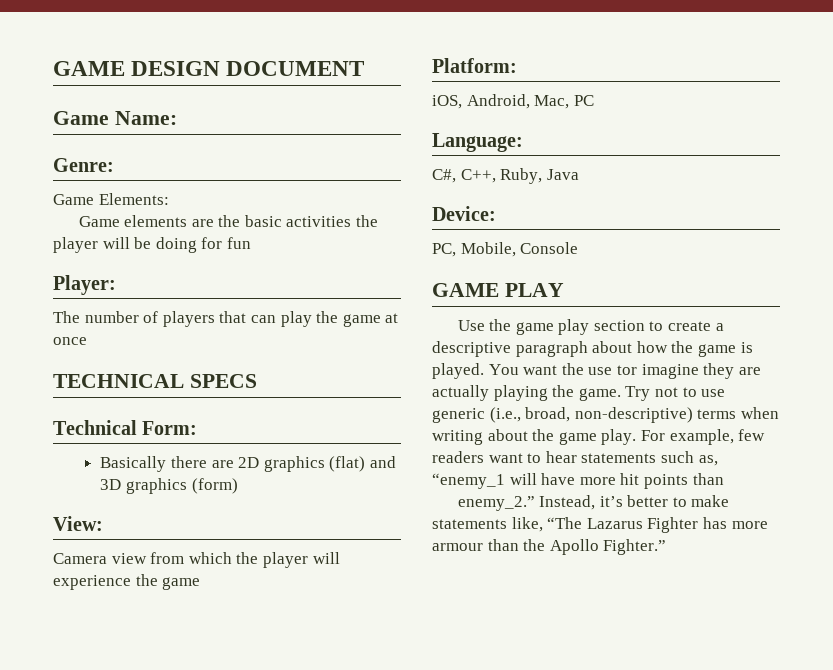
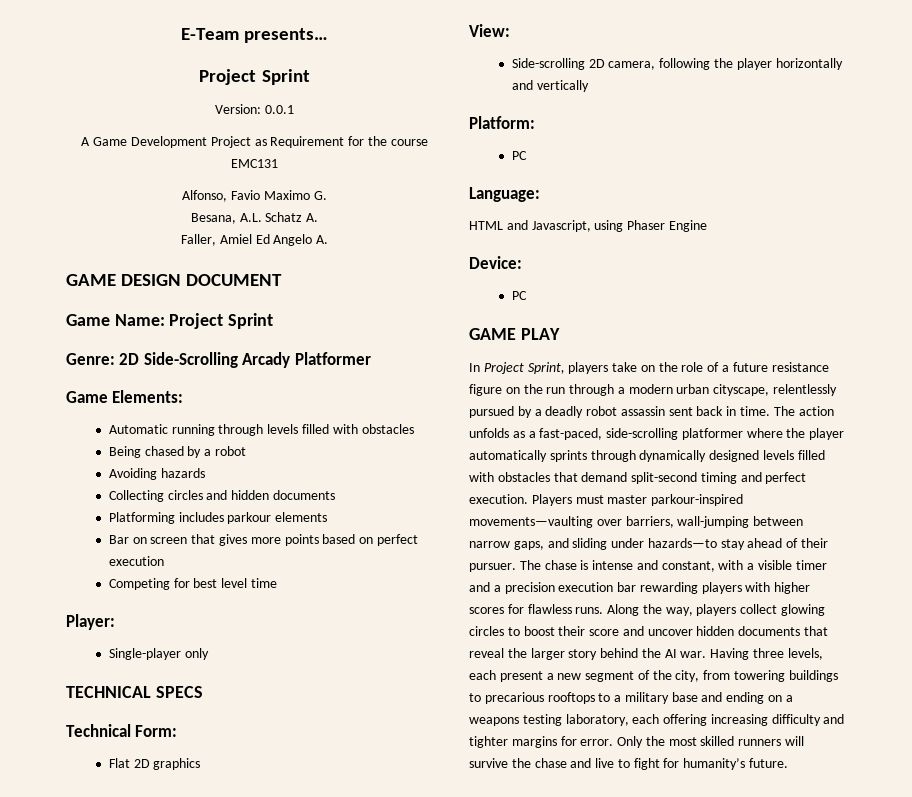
+ E-Team presents…
+ Project Sprint
+ Version: 0.0.1
+ A Game Development Project as Requirement for the course EMC131
+ Alfonso, Favio Maximo G.
+ Besana, A.L. Schatz A.
+ Faller, Amiel Ed Angelo A.
- Game Name:
+ Game Name: Project Sprint
- Genre:
+ Genre: 2D Side-Scrolling Arcady Platformer
  Game Elements:
- Game elements are the basic activities the player will be doing for fun
+ Automatic running through levels filled with obstacles
+ Being chased by a robot
+ Avoiding hazards
+ Collecting circles and hidden documents
+ Platforming includes parkour elements
+ Bar on screen that gives more points based on perfect execution
+ Competing for best level time
  Player:
- The number of players that can play the game at once
+ Single-player only
- Basically there are 2D graphics (flat) and 3D graphics (form)
+ Flat 2D graphics
  View:
- Camera view from which the player will experience the game
+ Side-scrolling 2D camera, following the player horizontally and vertically
  Platform:
- iOS, Android, Mac, PC
+ PC
  Language:
- C#, C++, Ruby, Java
+ HTML and Javascript, using Phaser Engine
  Device:
- PC, Mobile, Console
+ PC
  GAME PLAY
- Use the game play section to create a descriptive paragraph about how the game is played. You want the use tor imagine they are actually playing the game. Try not to use generic (i.e., broad, non-descriptive) terms when writing about the game play. For example, few readers want to hear statements such as, “enemy_1 will have more hit points than
- enemy_2.” Instead, it’s better to make statements like, “The Lazarus Fighter has more armour than the Apollo Fighter.”
+ In Project Sprint, players take on the role of a future resistance figure on the run through a modern urban cityscape, relentlessly pursued by a deadly robot assassin sent back in time. The action unfolds as a fast-paced, side-scrolling platformer where the player automatically sprints through dynamically designed levels filled with obstacles that demand split-second timing and perfect execution. Players must master parkour-inspired movements—vaulting over barriers, wall-jumping between narrow gaps, and sliding under hazards—to stay ahead of their pursuer. The chase is intense and constant, with a visible timer and a precision execution bar rewarding players with higher scores for flawless runs. Along the way, players collect glowing circles to boost their score and uncover hidden documents that reveal the larger story behind the AI war. Having three levels, each present a new segment of the city, from towering buildings to precarious rooftops to a military base and ending on a weapons testing laboratory, each offering increasing difficulty and tighter margins for error. Only the most skilled runners will survive the chase and live to fight for humanity’s future.

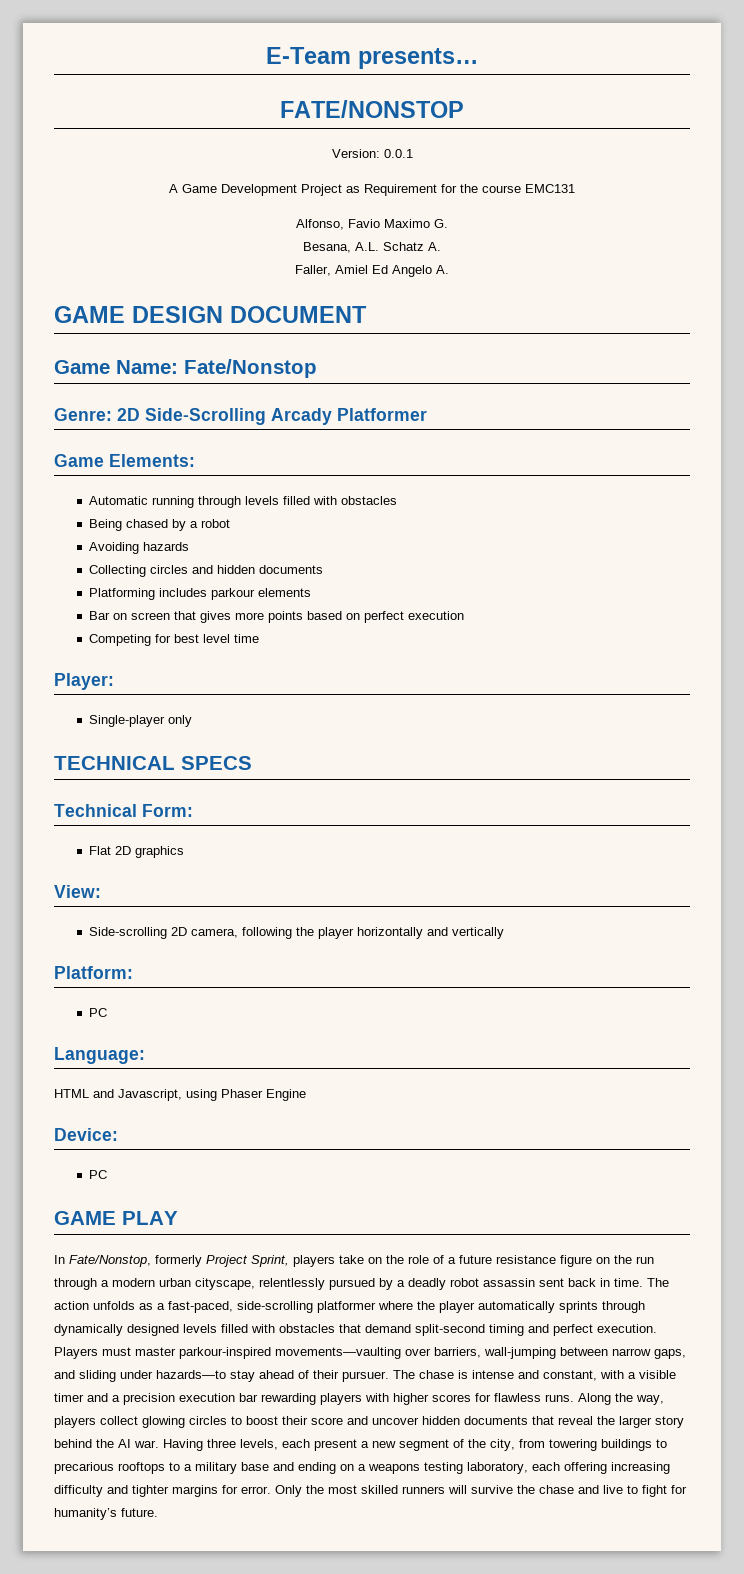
  E-Team presents…
- Project Sprint
+ FATE/NONSTOP
- Game Name: Project Sprint
+ Game Name: Fate/Nonstop
- In Project Sprint, players take on the role of a future resistance figure on the run through a modern urban cityscape, relentlessly pursued by a deadly robot assassin sent back in time.
+ In Fate/Nonstop, formerly Project Sprint, players take on the role of a future resistance figure on the run through a modern urban cityscape, relentlessly pursued by a deadly robot assassin sent back in time.

